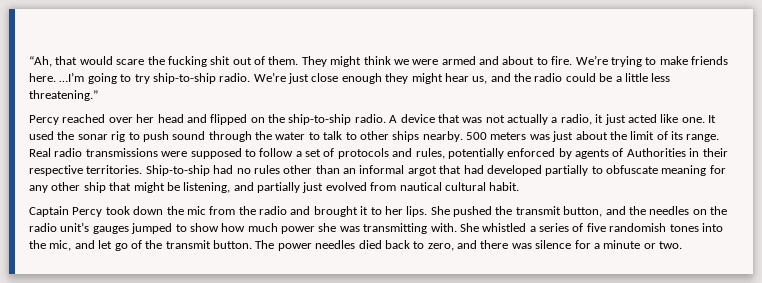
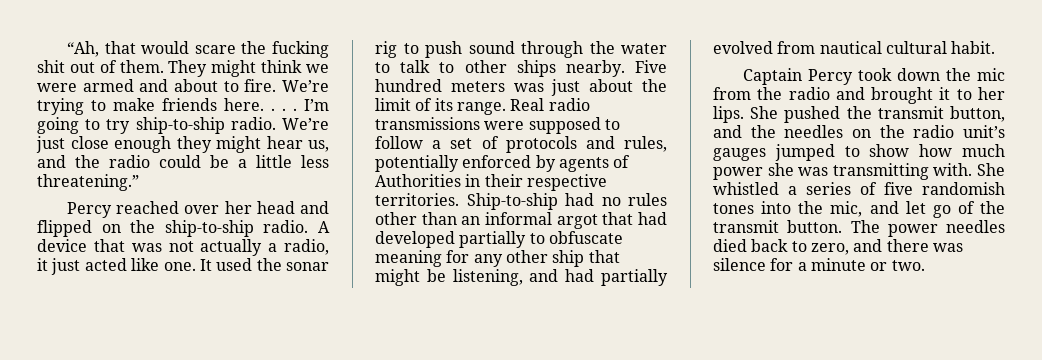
- We’re trying to make friends here. …I’m going to try ship-to-ship radio.
+ We’re trying to make friends here. . . . I’m going to try ship-to-ship radio.
- 500 meters was just about the limit of its range.
+ Five hundred meters was just about the limit of its range.
- Ship-to-ship had no rules other than an informal argot that had developed partially to obfuscate meaning for any other ship that might be listening, and partially just evolved from nautical cultural habit.
+ Ship-to-ship had no rules other than an informal argot that had developed partially to obfuscate meaning for any other ship that might be listening, and had partially evolved from nautical cultural habit.

